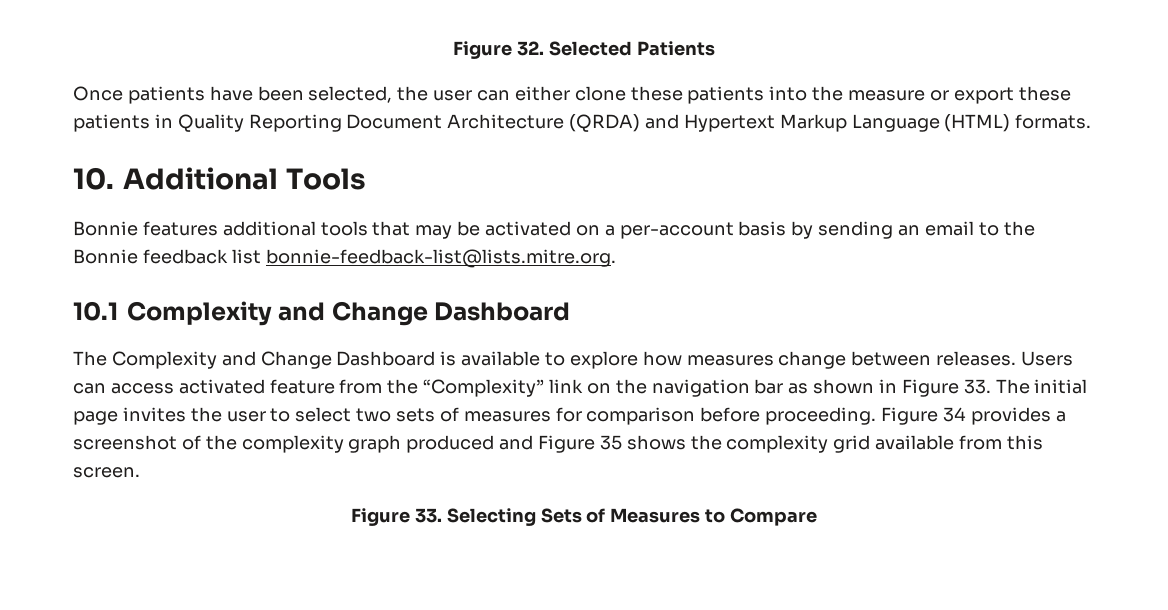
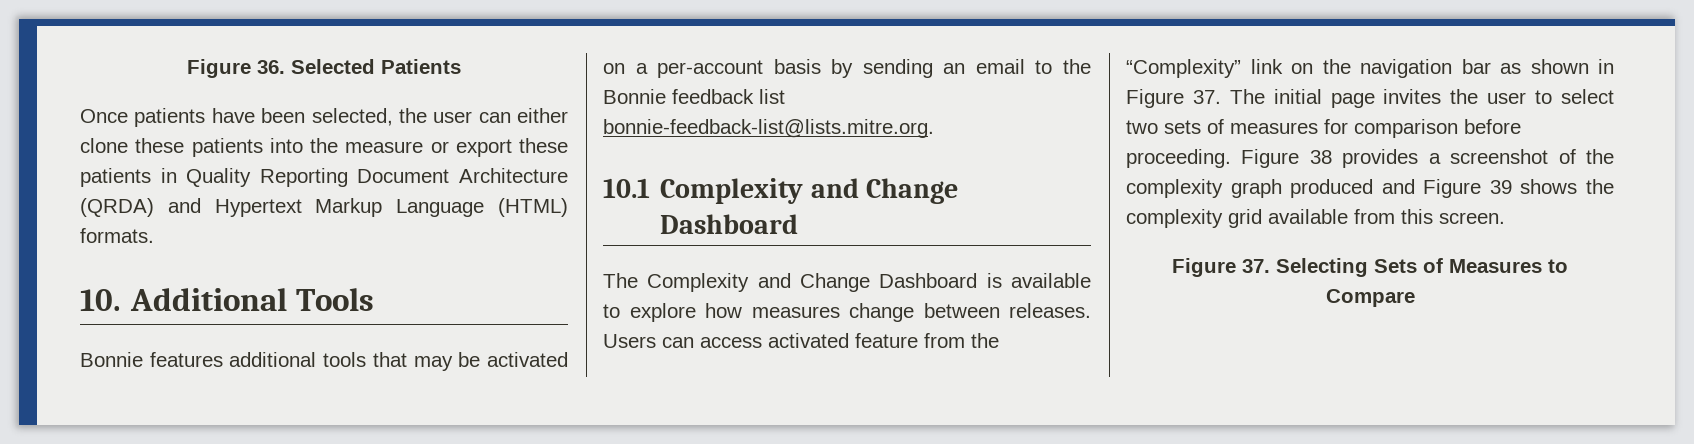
- Figure 32. Selected Patients
+ Figure 36. Selected Patients
- Users can access activated feature from the “Complexity” link on the navigation bar as shown in Figure 33. The initial page invites the user to select two sets of measures for comparison before proceeding.
+ Users can access activated feature from the “Complexity” link on the navigation bar as shown in Figure 37. The initial page invites the user to select two sets of measures for comparison before proceeding.
- Figure 34 provides a screenshot of the complexity graph produced and Figure 35 shows the complexity grid available from this screen.
+ Figure 38 provides a screenshot of the complexity graph produced and Figure 39 shows the complexity grid available from this screen.
- Figure 33. Selecting Sets of Measures to Compare
+ Figure 37. Selecting Sets of Measures to Compare

